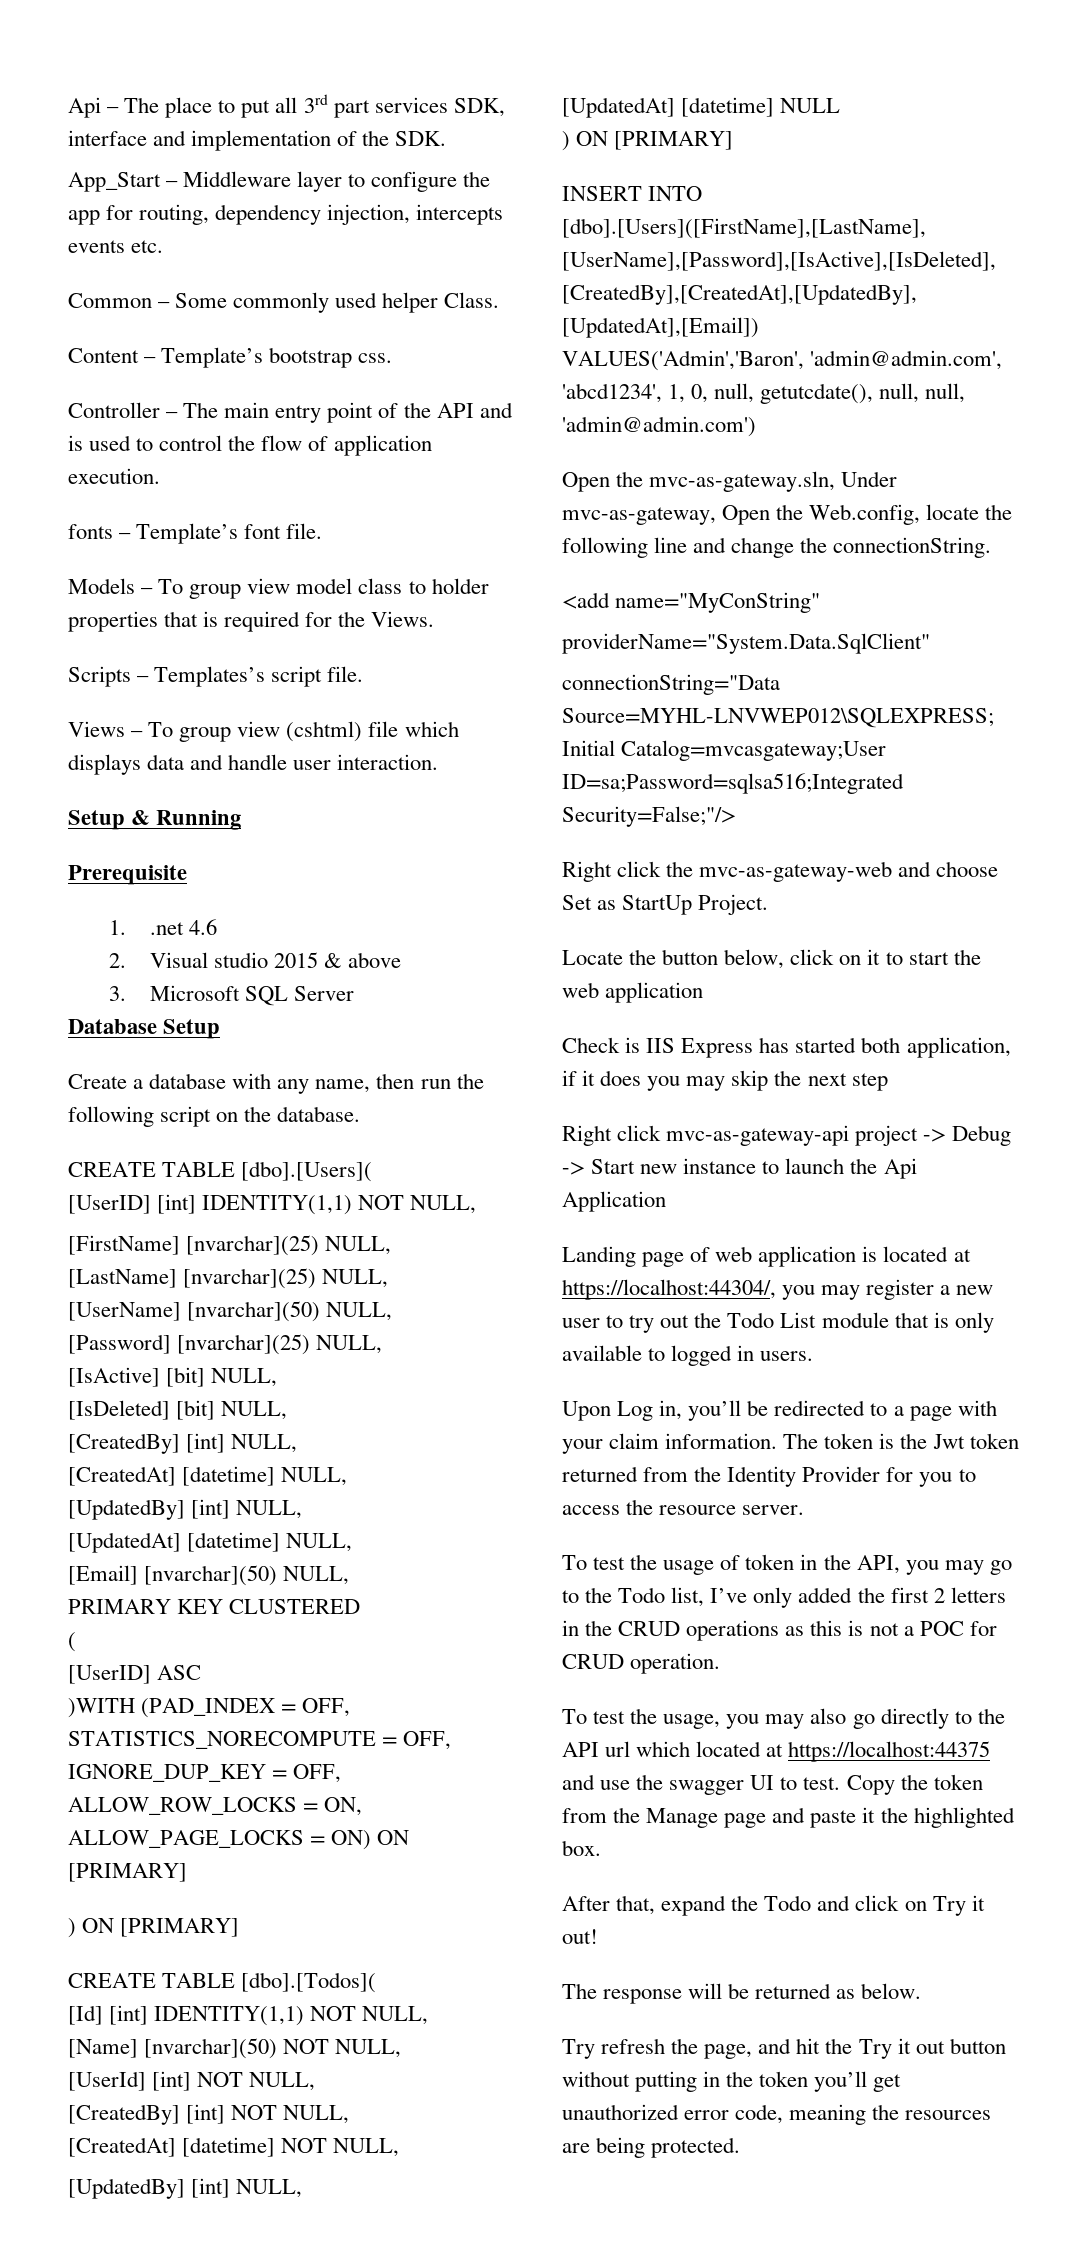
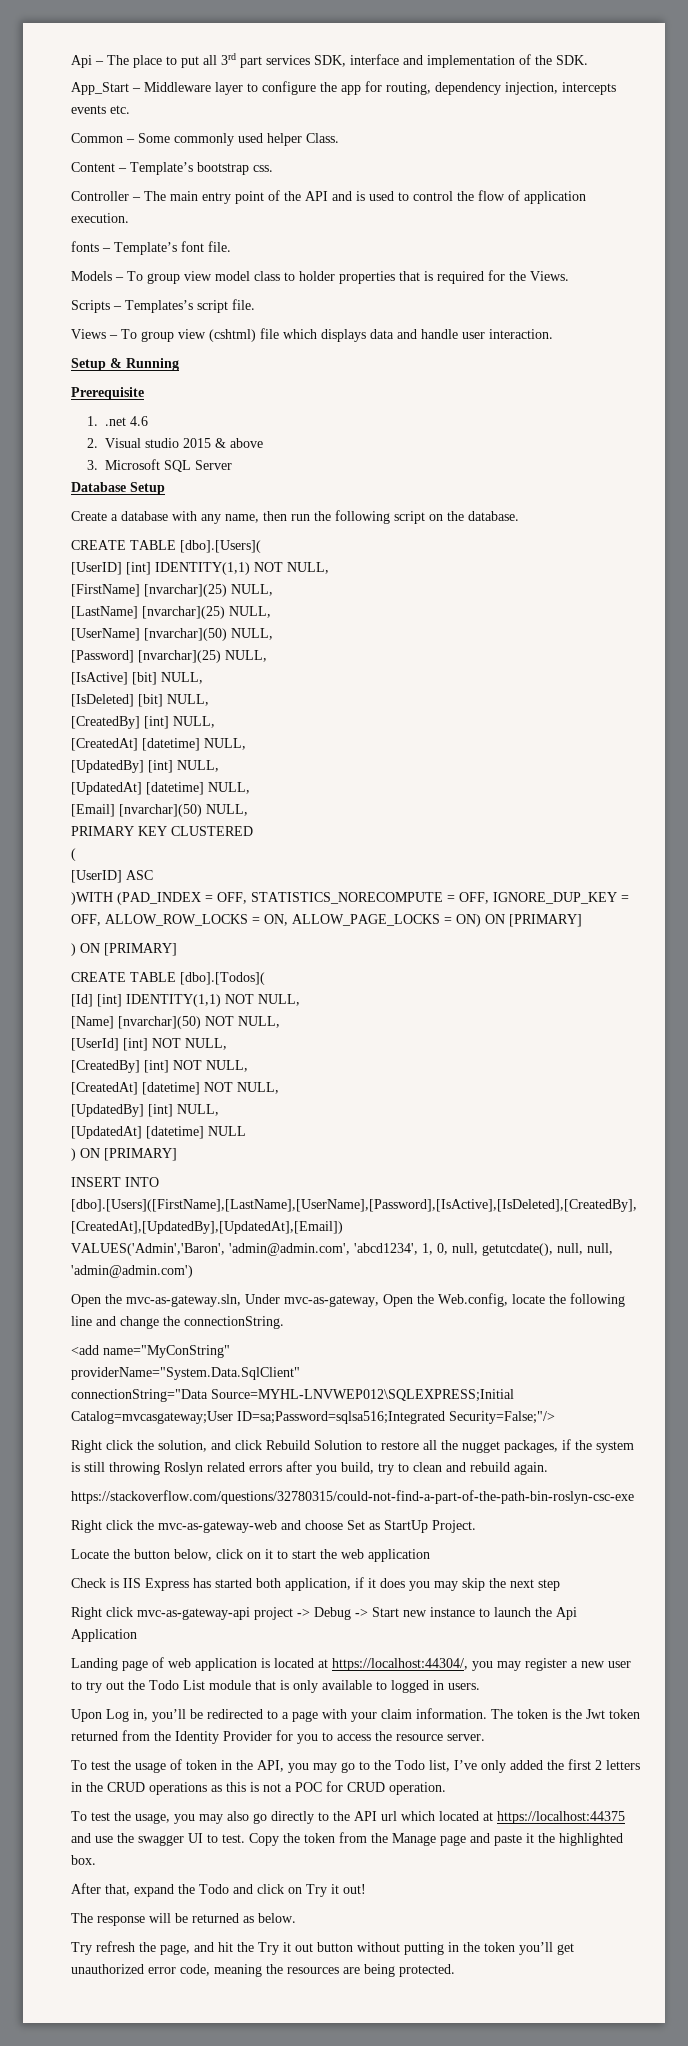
+ Right click the solution, and click Rebuild Solution to restore all the nugget packages, if the system is still throwing Roslyn related errors after you build, try to clean and rebuild again.
+ https://stackoverflow.com/questions/32780315/could-not-find-a-part-of-the-path-bin-roslyn-csc-exe

